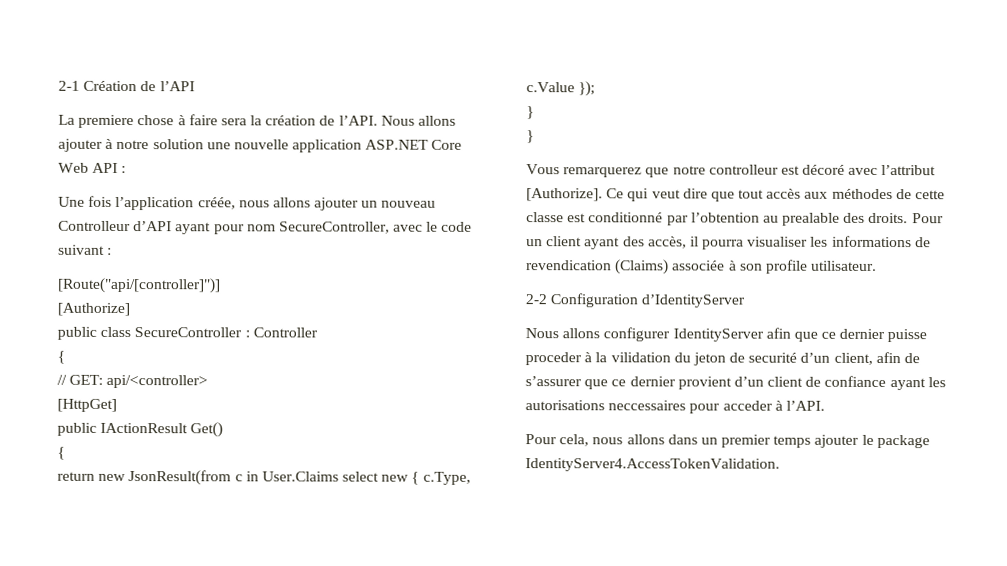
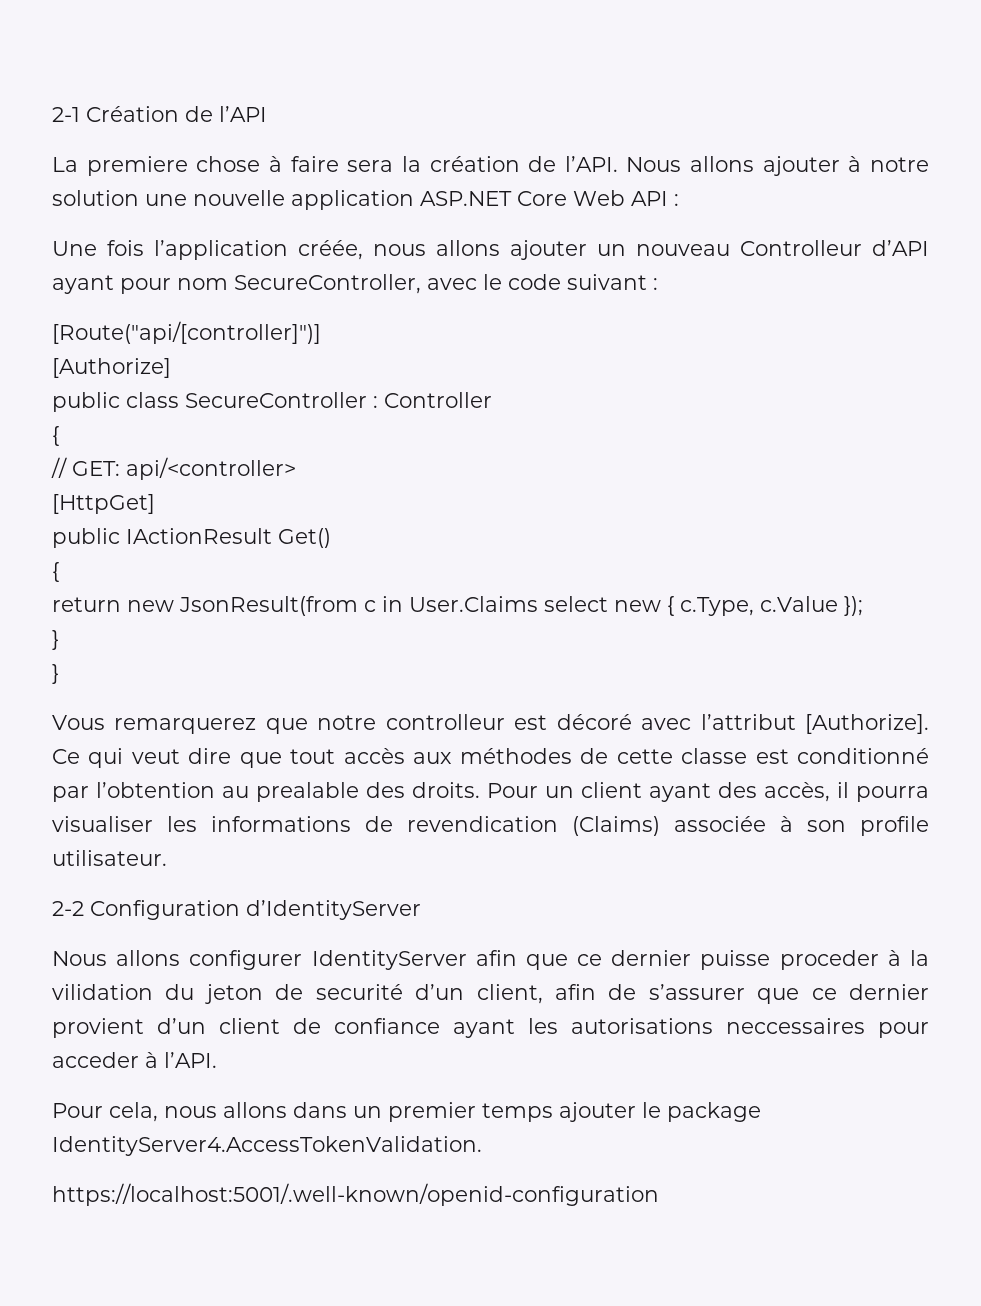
+ https://localhost:5001/.well-known/openid-configuration

